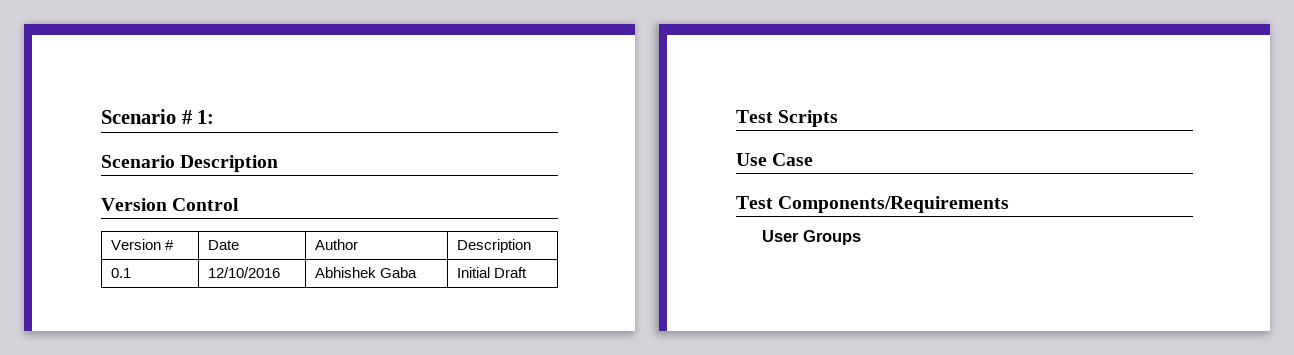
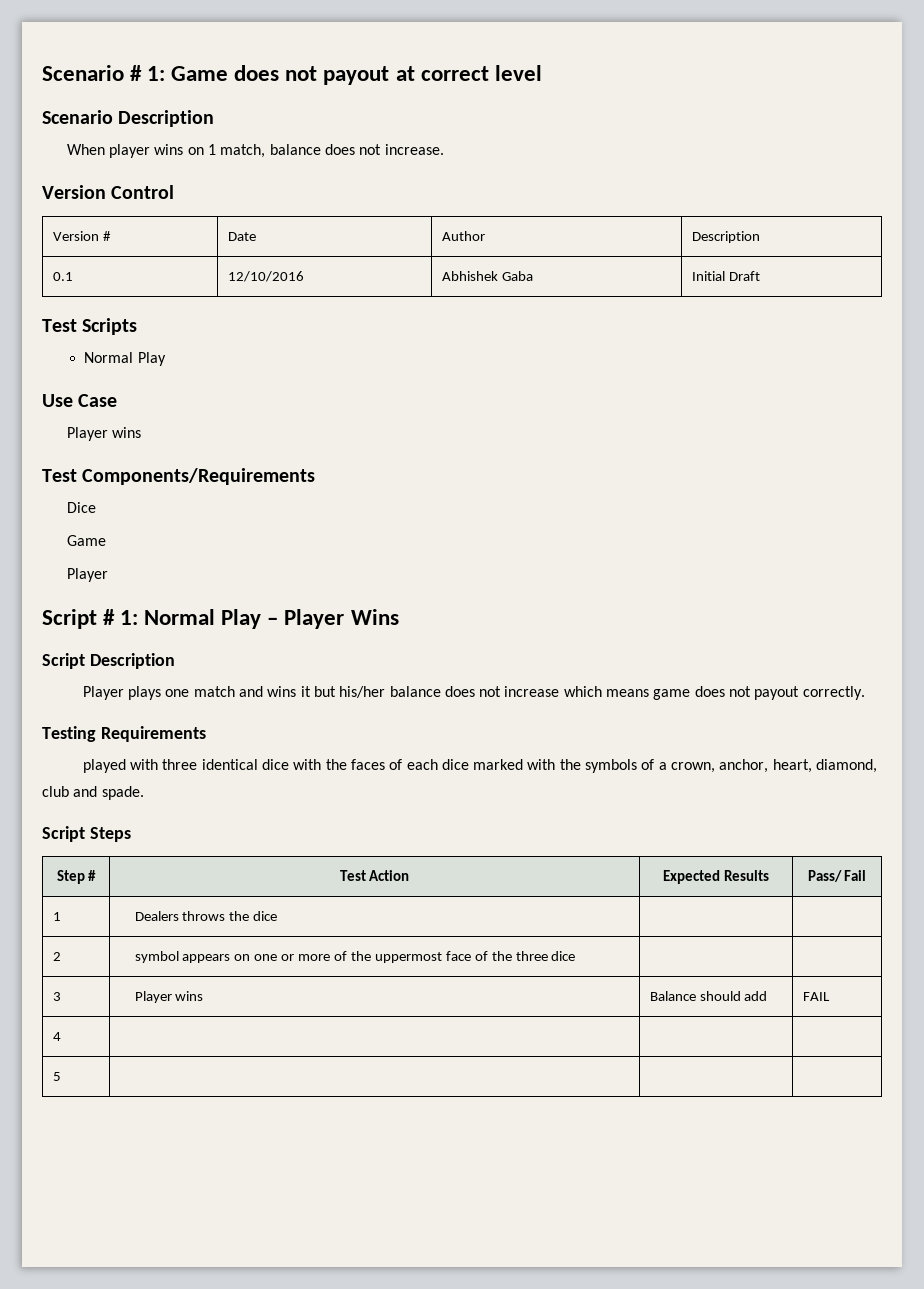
- Scenario # 1:
+ Scenario # 1: Game does not payout at correct level
  Scenario Description
+ When player wins on 1 match, balance does not increase.
  Test Scripts
+ Normal Play
  Use Case
+ Player wins
- User Groups
+ Dice
+ Game
+ Player
+ Script # 1: Normal Play – Player Wins
+ Script Description
+ Player plays one match and wins it but his/her balance does not increase which means game does not payout correctly.
+ Testing Requirements
+ played with three identical dice with the faces of each dice marked with the symbols of a crown, anchor, heart, diamond, club and spade.
+ Script Steps
+ Step # | Test Action | Expected Results | Pass/ Fail
+ 1 | Dealers throws the dice | |
+ 2 | symbol appears on one or more of the uppermost face of the three dice | |
+ 3 | Player wins | Balance should add | FAIL
+ 4 | | |
+ 5 | | |

